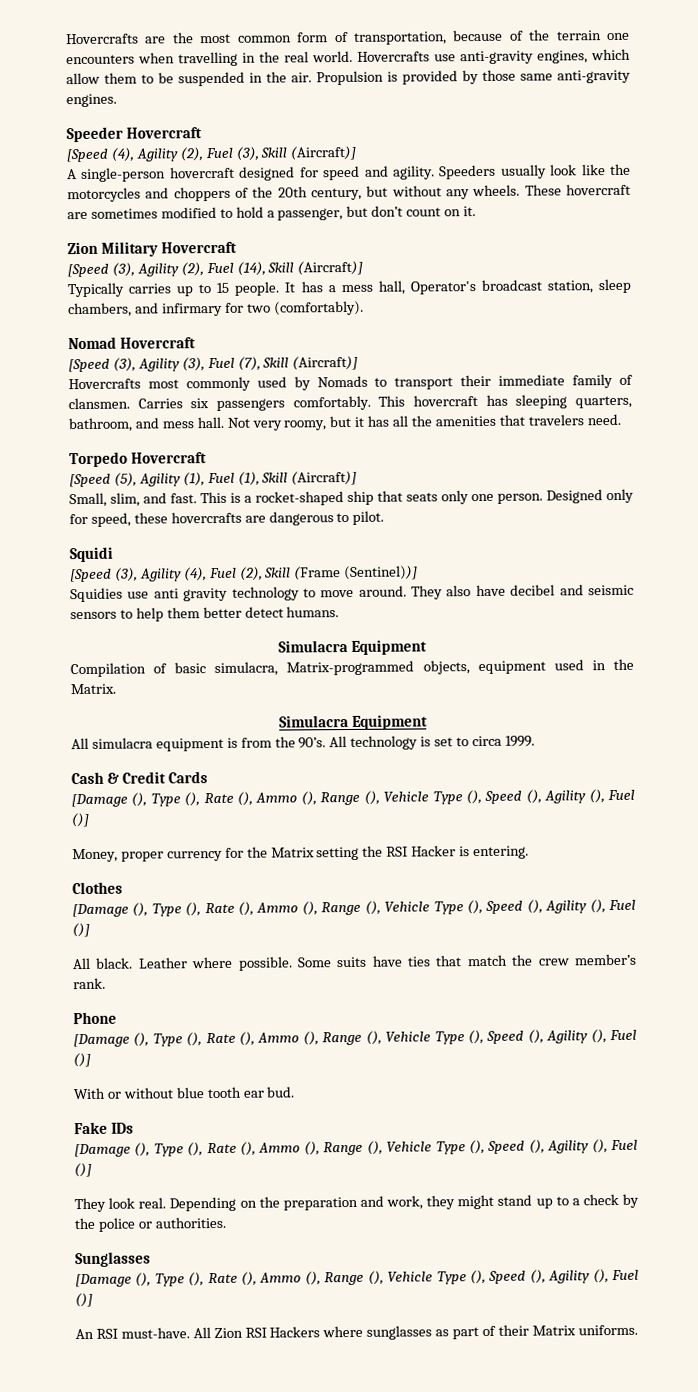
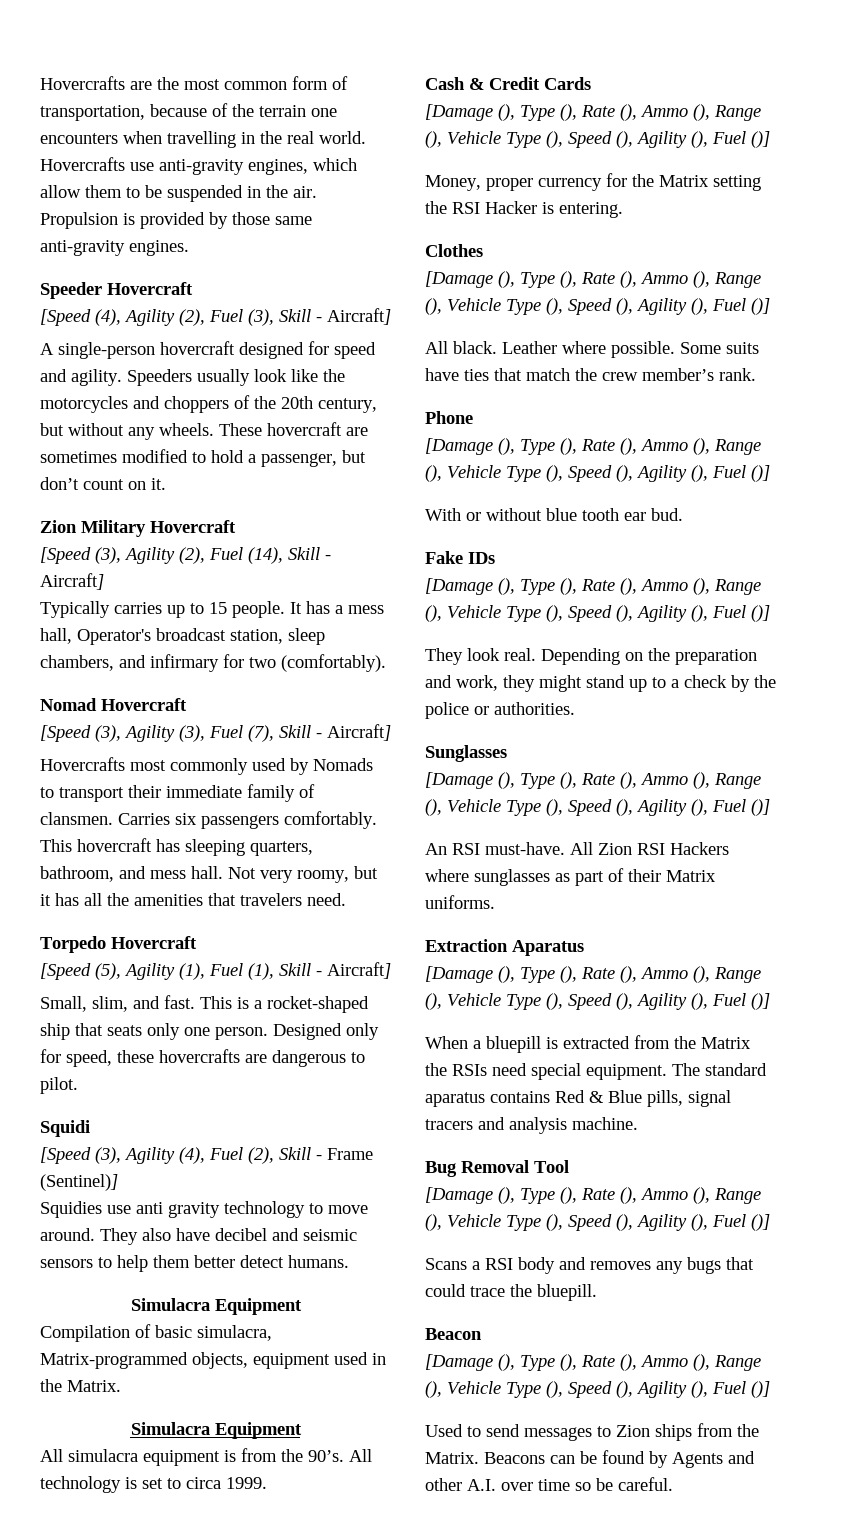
- [Speed (4), Agility (2), Fuel (3), Skill (Aircraft)]
+ [Speed (4), Agility (2), Fuel (3), Skill - Aircraft]
- [Speed (3), Agility (2), Fuel (14), Skill (Aircraft)]
+ [Speed (3), Agility (2), Fuel (14), Skill - Aircraft]
- [Speed (3), Agility (3), Fuel (7), Skill (Aircraft)]
+ [Speed (3), Agility (3), Fuel (7), Skill - Aircraft]
- [Speed (5), Agility (1), Fuel (1), Skill (Aircraft)]
+ [Speed (5), Agility (1), Fuel (1), Skill - Aircraft]
- [Speed (3), Agility (4), Fuel (2), Skill (Frame (Sentinel))]
+ [Speed (3), Agility (4), Fuel (2), Skill - Frame (Sentinel)]
+ Extraction Aparatus
+ [Damage (), Type (), Rate (), Ammo (), Range (), Vehicle Type (), Speed (), Agility (), Fuel ()]
+ When a bluepill is extracted from the Matrix the RSIs need special equipment. The standard aparatus contains Red & Blue pills, signal tracers and analysis machine.
+ Bug Removal Tool
+ [Damage (), Type (), Rate (), Ammo (), Range (), Vehicle Type (), Speed (), Agility (), Fuel ()]
+ Scans a RSI body and removes any bugs that could trace the bluepill.
+ Beacon
+ [Damage (), Type (), Rate (), Ammo (), Range (), Vehicle Type (), Speed (), Agility (), Fuel ()]
+ Used to send messages to Zion ships from the Matrix. Beacons can be found by Agents and other A.I. over time so be careful.

